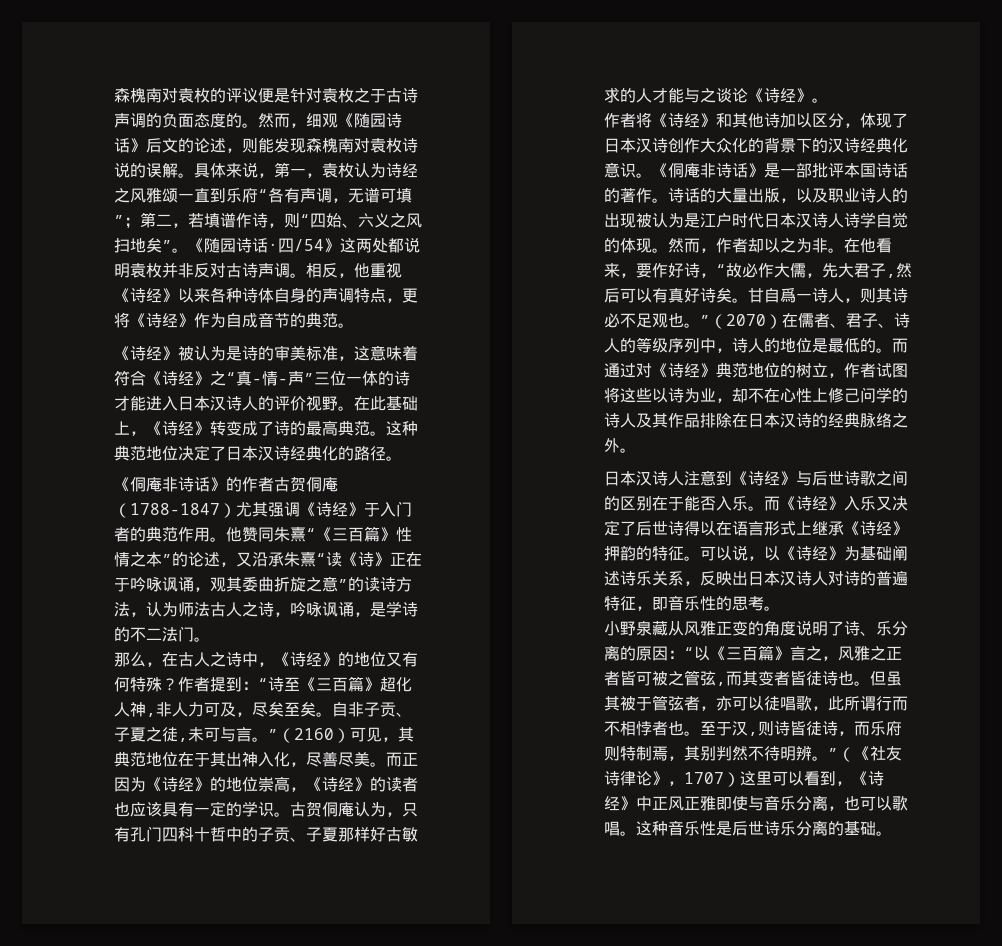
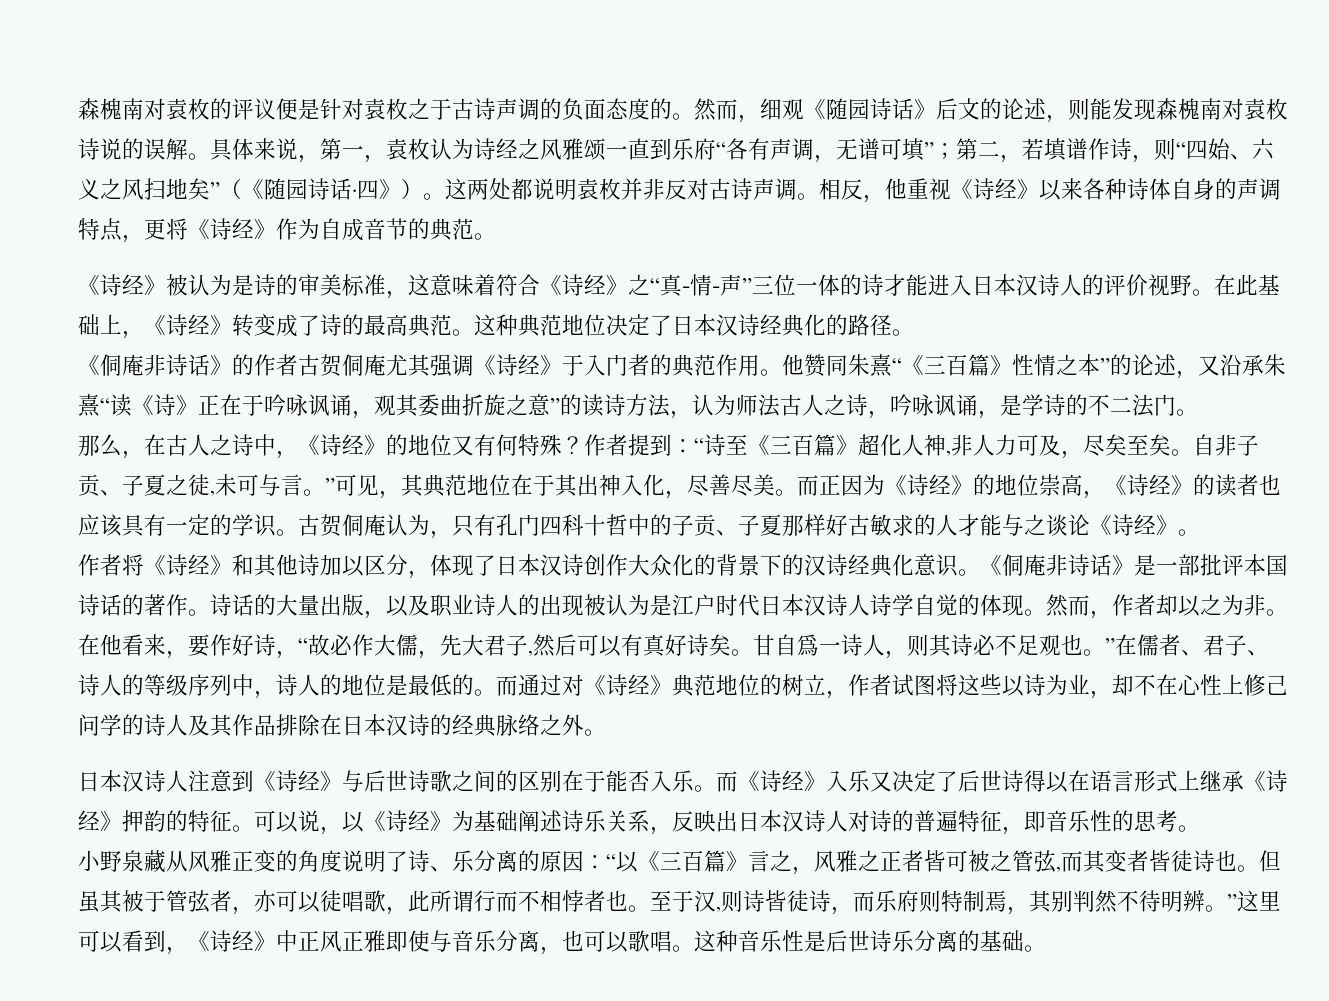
- 具体来说，第一，袁枚认为诗经之风雅颂一直到乐府“各有声调，无谱可填”；第二，若填谱作诗，则“四始、六义之风扫地矣”。《随园诗话·四/54》这两处都说明袁枚并非反对古诗声调。
+ 具体来说，第一，袁枚认为诗经之风雅颂一直到乐府“各有声调，无谱可填”；第二，若填谱作诗，则“四始、六义之风扫地矣”（《随园诗话·四》）。这两处都说明袁枚并非反对古诗声调。
- 《侗庵非诗话》的作者古贺侗庵（1788-1847）尤其强调《诗经》于入门者的典范作用。
+ 《侗庵非诗话》的作者古贺侗庵尤其强调《诗经》于入门者的典范作用。
- 自非子贡、子夏之徒,未可与言。”（2160）可见，其典范地位在于其出神入化，尽善尽美。
+ 自非子贡、子夏之徒,未可与言。”可见，其典范地位在于其出神入化，尽善尽美。
- 甘自爲一诗人，则其诗必不足观也。”（2070）在儒者、君子、诗人的等级序列中，诗人的地位是最低的。
+ 甘自爲一诗人，则其诗必不足观也。”在儒者、君子、诗人的等级序列中，诗人的地位是最低的。
- 至于汉,则诗皆徒诗，而乐府则特制焉，其别判然不待明辨。”（《社友诗律论》，1707）这里可以看到，《诗经》中正风正雅即使与音乐分离，也可以歌唱。
+ 至于汉,则诗皆徒诗，而乐府则特制焉，其别判然不待明辨。”这里可以看到，《诗经》中正风正雅即使与音乐分离，也可以歌唱。

